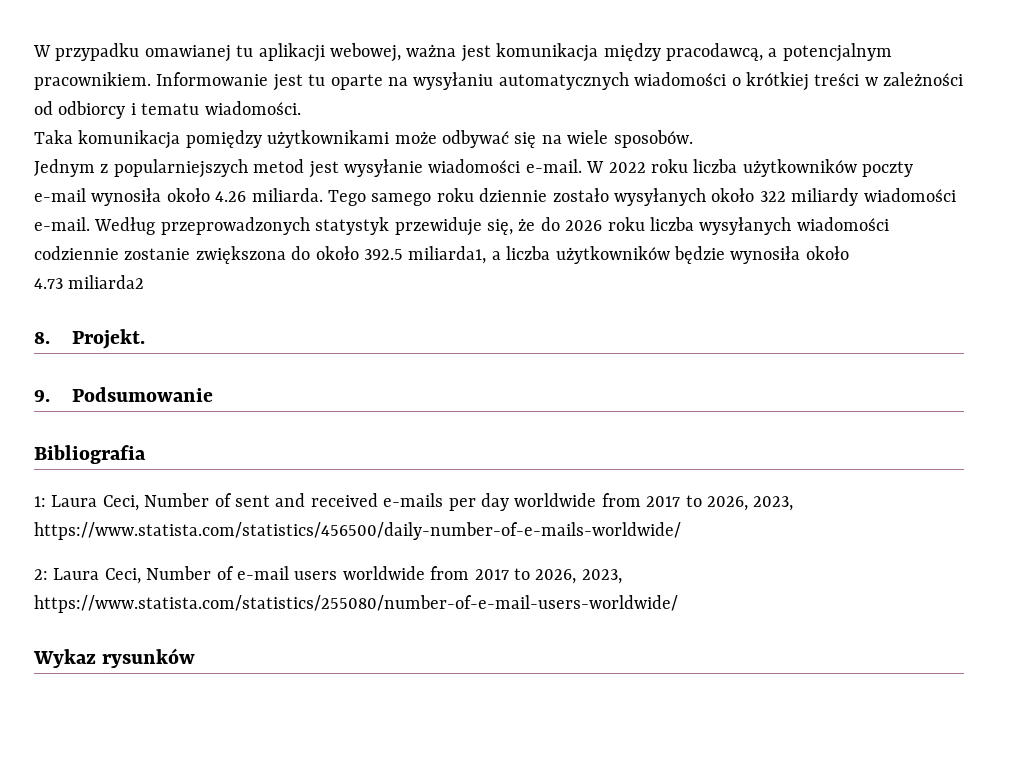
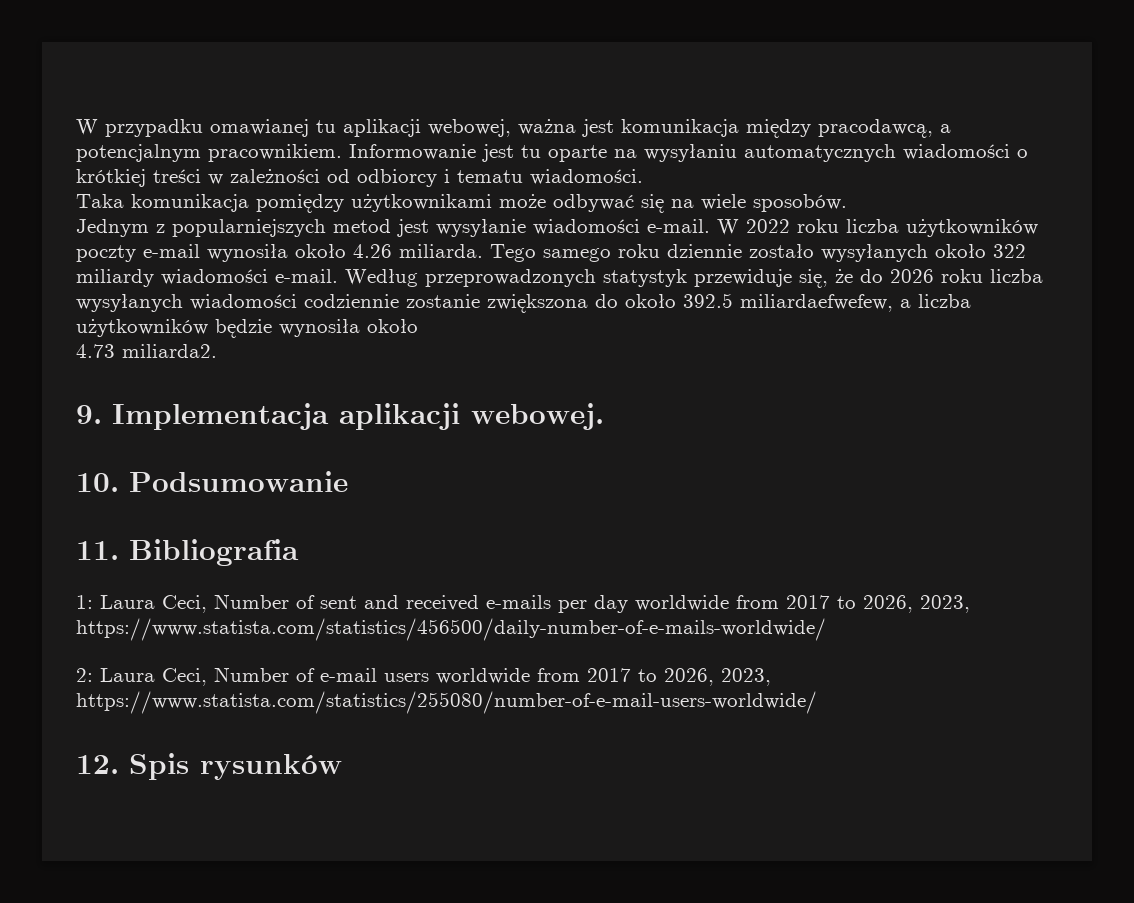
- Według przeprowadzonych statystyk przewiduje się, że do 2026 roku liczba wysyłanych wiadomości codziennie zostanie zwiększona do około 392.5 miliarda1, a liczba użytkowników będzie wynosiła około
+ Według przeprowadzonych statystyk przewiduje się, że do 2026 roku liczba wysyłanych wiadomości codziennie zostanie zwiększona do około 392.5 miliardaefwefew, a liczba użytkowników będzie wynosiła około
- 4.73 miliarda2
- 8. Projekt.
- 9. Podsumowanie
+ 4.73 miliarda2.
+ 9. Implementacja aplikacji webowej.
+ 10. Podsumowanie
- Bibliografia
+ 11. Bibliografia
- Wykaz rysunków
+ 12. Spis rysunków

